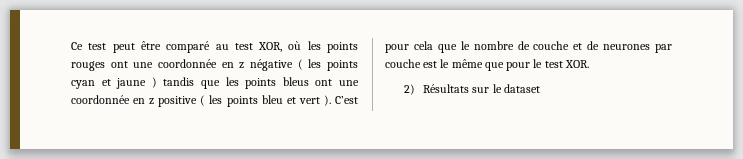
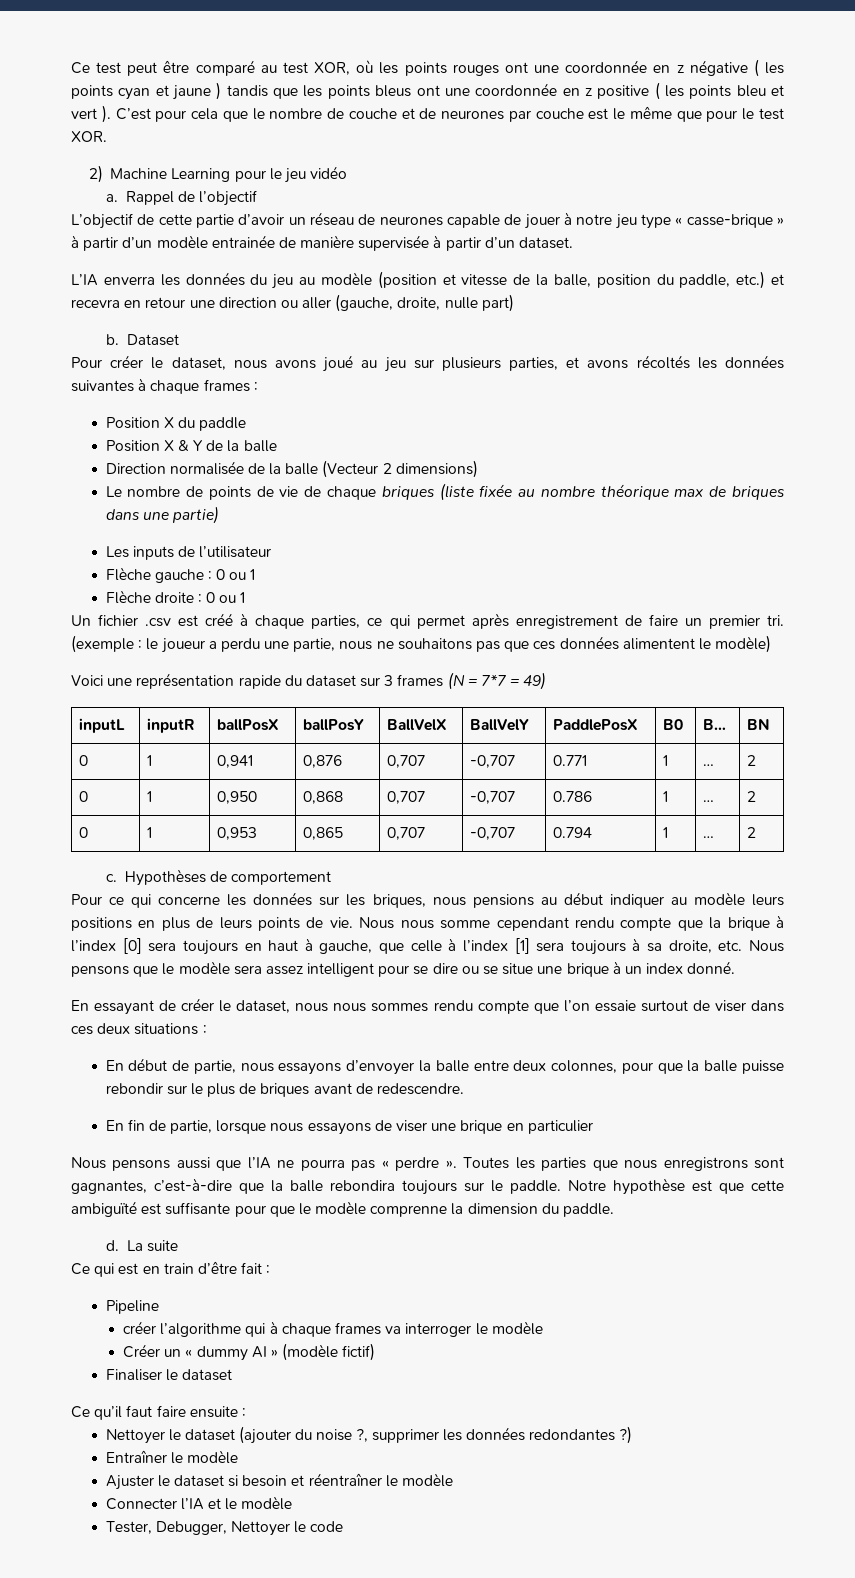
- 2) Résultats sur le dataset
+ 2) Machine Learning pour le jeu vidéo
+ a. Rappel de l’objectif
+ L’objectif de cette partie d’avoir un réseau de neurones capable de jouer à notre jeu type « casse-brique » à partir d’un modèle entrainée de manière supervisée à partir d’un dataset.
+ L’IA enverra les données du jeu au modèle (position et vitesse de la balle, position du paddle, etc.) et recevra en retour une direction ou aller (gauche, droite, nulle part)
+ b. Dataset
+ Pour créer le dataset, nous avons joué au jeu sur plusieurs parties, et avons récoltés les données suivantes à chaque frames :
+ Position X du paddle
+ Position X & Y de la balle
+ Direction normalisée de la balle (Vecteur 2 dimensions)
+ Le nombre de points de vie de chaque briques (liste fixée au nombre théorique max de briques dans une partie)
+ Les inputs de l’utilisateur
+ Flèche gauche : 0 ou 1
+ Flèche droite : 0 ou 1
+ Un fichier .csv est créé à chaque parties, ce qui permet après enregistrement de faire un premier tri. (exemple : le joueur a perdu une partie, nous ne souhaitons pas que ces données alimentent le modèle)
+ Voici une représentation rapide du dataset sur 3 frames (N = 7*7 = 49)
+ inputL | inputR | ballPosX | ballPosY | BallVelX | BallVelY | PaddlePosX | B0 | B… | BN
+ 0 | 1 | 0,941 | 0,876 | 0,707 | -0,707 | 0.771 | 1 | … | 2
+ 0 | 1 | 0,950 | 0,868 | 0,707 | -0,707 | 0.786 | 1 | … | 2
+ 0 | 1 | 0,953 | 0,865 | 0,707 | -0,707 | 0.794 | 1 | … | 2
+ c. Hypothèses de comportement
+ Pour ce qui concerne les données sur les briques, nous pensions au début indiquer au modèle leurs positions en plus de leurs points de vie. Nous nous somme cependant rendu compte que la brique à l’index [0] sera toujours en haut à gauche, que celle à l’index [1] sera toujours à sa droite, etc. Nous pensons que le modèle sera assez intelligent pour se dire ou se situe une brique à un index donné.
+ En essayant de créer le dataset, nous nous sommes rendu compte que l’on essaie surtout de viser dans ces deux situations :
+ En début de partie, nous essayons d’envoyer la balle entre deux colonnes, pour que la balle puisse rebondir sur le plus de briques avant de redescendre.
+ En fin de partie, lorsque nous essayons de viser une brique en particulier
+ Nous pensons aussi que l’IA ne pourra pas « perdre ». Toutes les parties que nous enregistrons sont gagnantes, c’est-à-dire que la balle rebondira toujours sur le paddle. Notre hypothèse est que cette ambiguïté est suffisante pour que le modèle comprenne la dimension du paddle.
+ d. La suite
+ Ce qui est en train d’être fait :
+ Pipeline
+ créer l’algorithme qui à chaque frames va interroger le modèle
+ Créer un « dummy AI » (modèle fictif)
+ Finaliser le dataset
+ Ce qu’il faut faire ensuite :
+ Nettoyer le dataset (ajouter du noise ?, supprimer les données redondantes ?)
+ Entraîner le modèle
+ Ajuster le dataset si besoin et réentraîner le modèle
+ Connecter l’IA et le modèle
+ Tester, Debugger, Nettoyer le code

